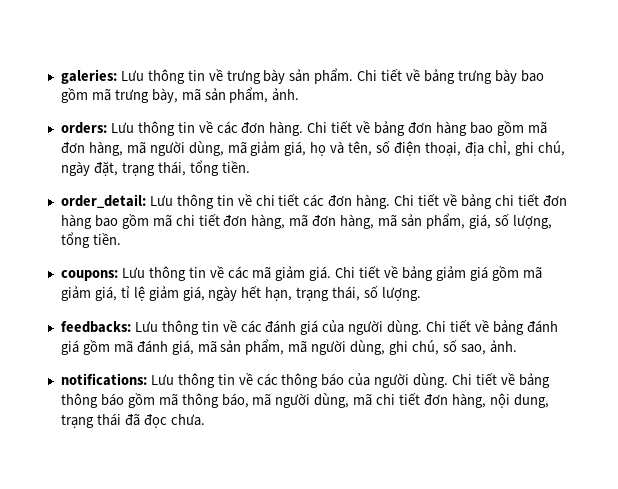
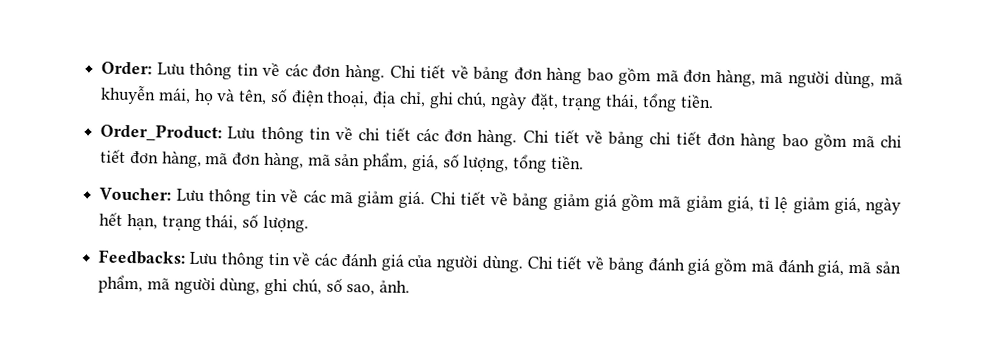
- galeries: Lưu thông tin về trưng bày sản phẩm. Chi tiết về bảng trưng bày bao gồm mã trưng bày, mã sản phẩm, ảnh.
- orders: Lưu thông tin về các đơn hàng.
+ Order: Lưu thông tin về các đơn hàng.
- Chi tiết về bảng đơn hàng bao gồm mã đơn hàng, mã người dùng, mã giảm giá, họ và tên, số điện thoại, địa chỉ, ghi chú, ngày đặt, trạng thái, tổng tiền.
+ Chi tiết về bảng đơn hàng bao gồm mã đơn hàng, mã người dùng, mã khuyễn mái, họ và tên, số điện thoại, địa chỉ, ghi chú, ngày đặt, trạng thái, tổng tiền.
- order_detail: Lưu thông tin về chi tiết các đơn hàng.
+ Order_Product: Lưu thông tin về chi tiết các đơn hàng.
- coupons: Lưu thông tin về các mã giảm giá.
+ Voucher: Lưu thông tin về các mã giảm giá.
- feedbacks: Lưu thông tin về các đánh giá của người dùng.
+ Feedbacks: Lưu thông tin về các đánh giá của người dùng.
- notifications: Lưu thông tin về các thông báo của người dùng. Chi tiết về bảng thông báo gồm mã thông báo, mã người dùng, mã chi tiết đơn hàng, nội dung, trạng thái đã đọc chưa.

